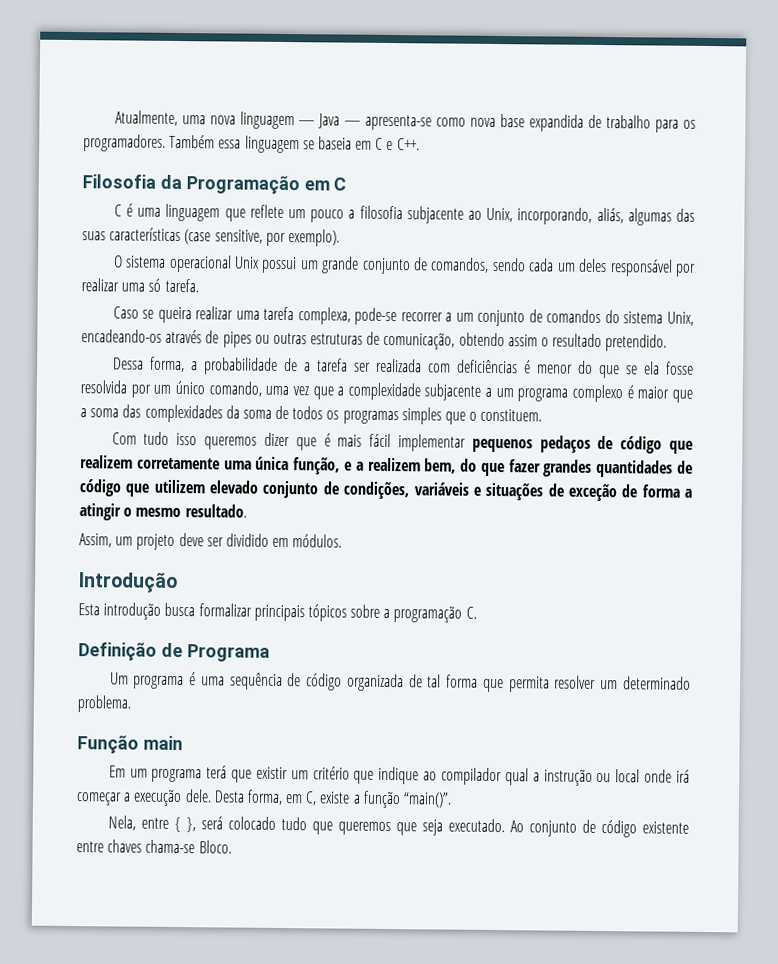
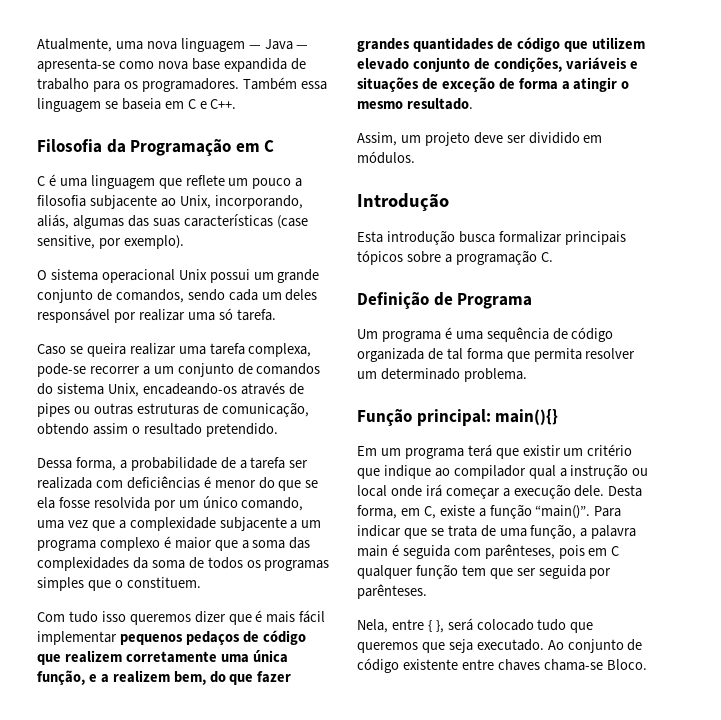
- Função main
+ Função principal: main(){}
+ Para indicar que se trata de uma função, a palavra main é seguida com parênteses, pois em C qualquer função tem que ser seguida por parênteses.

